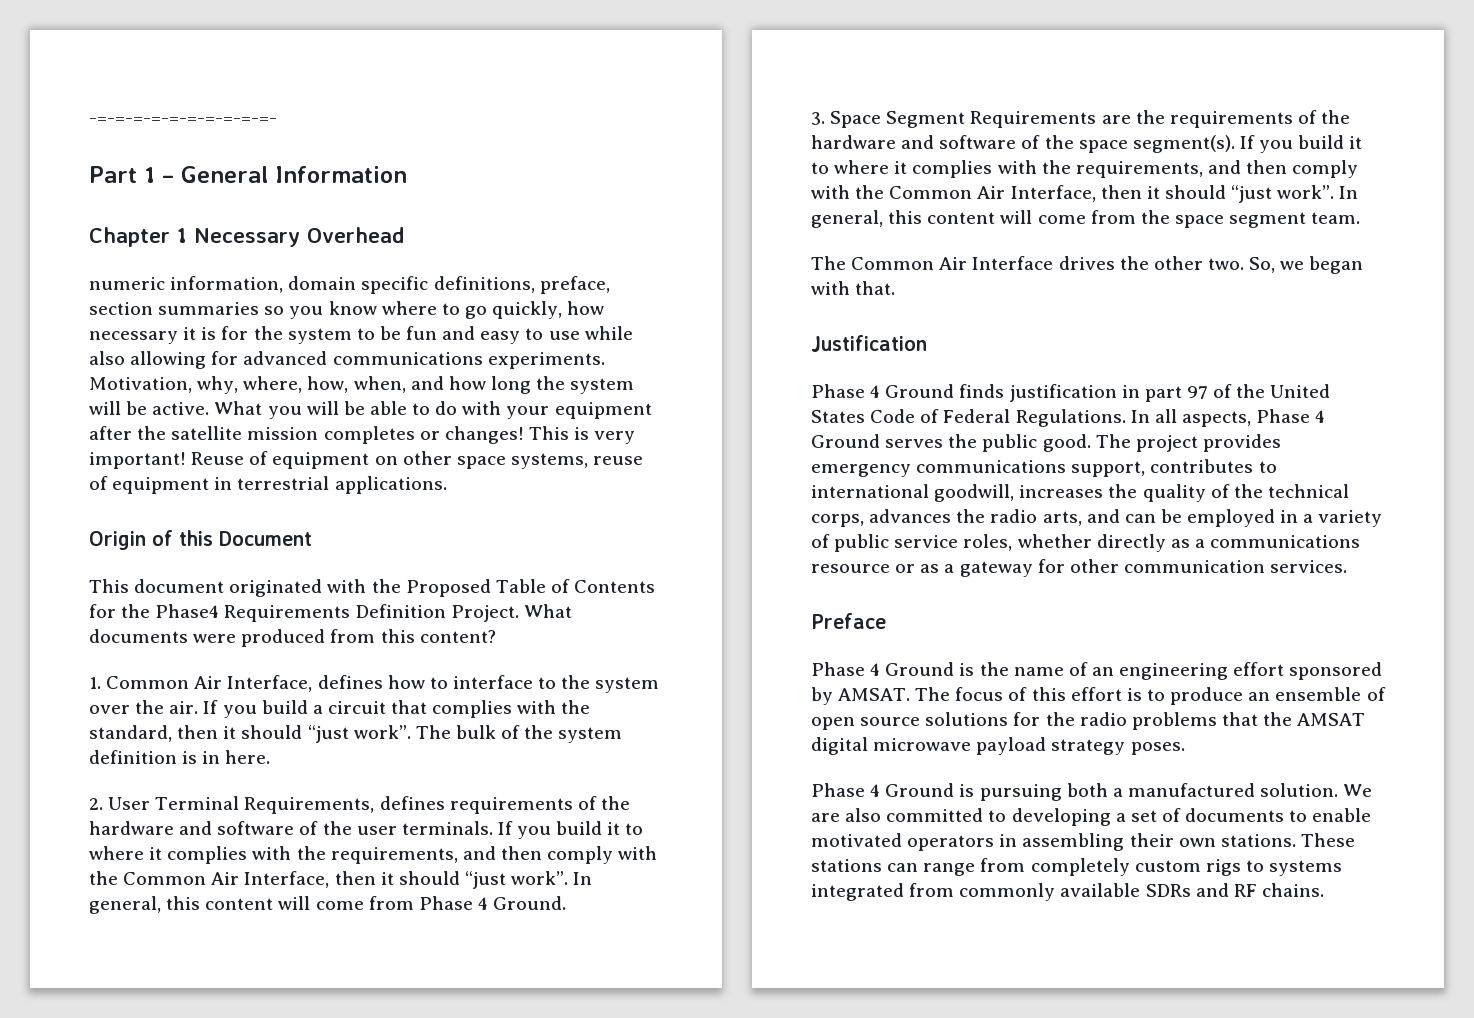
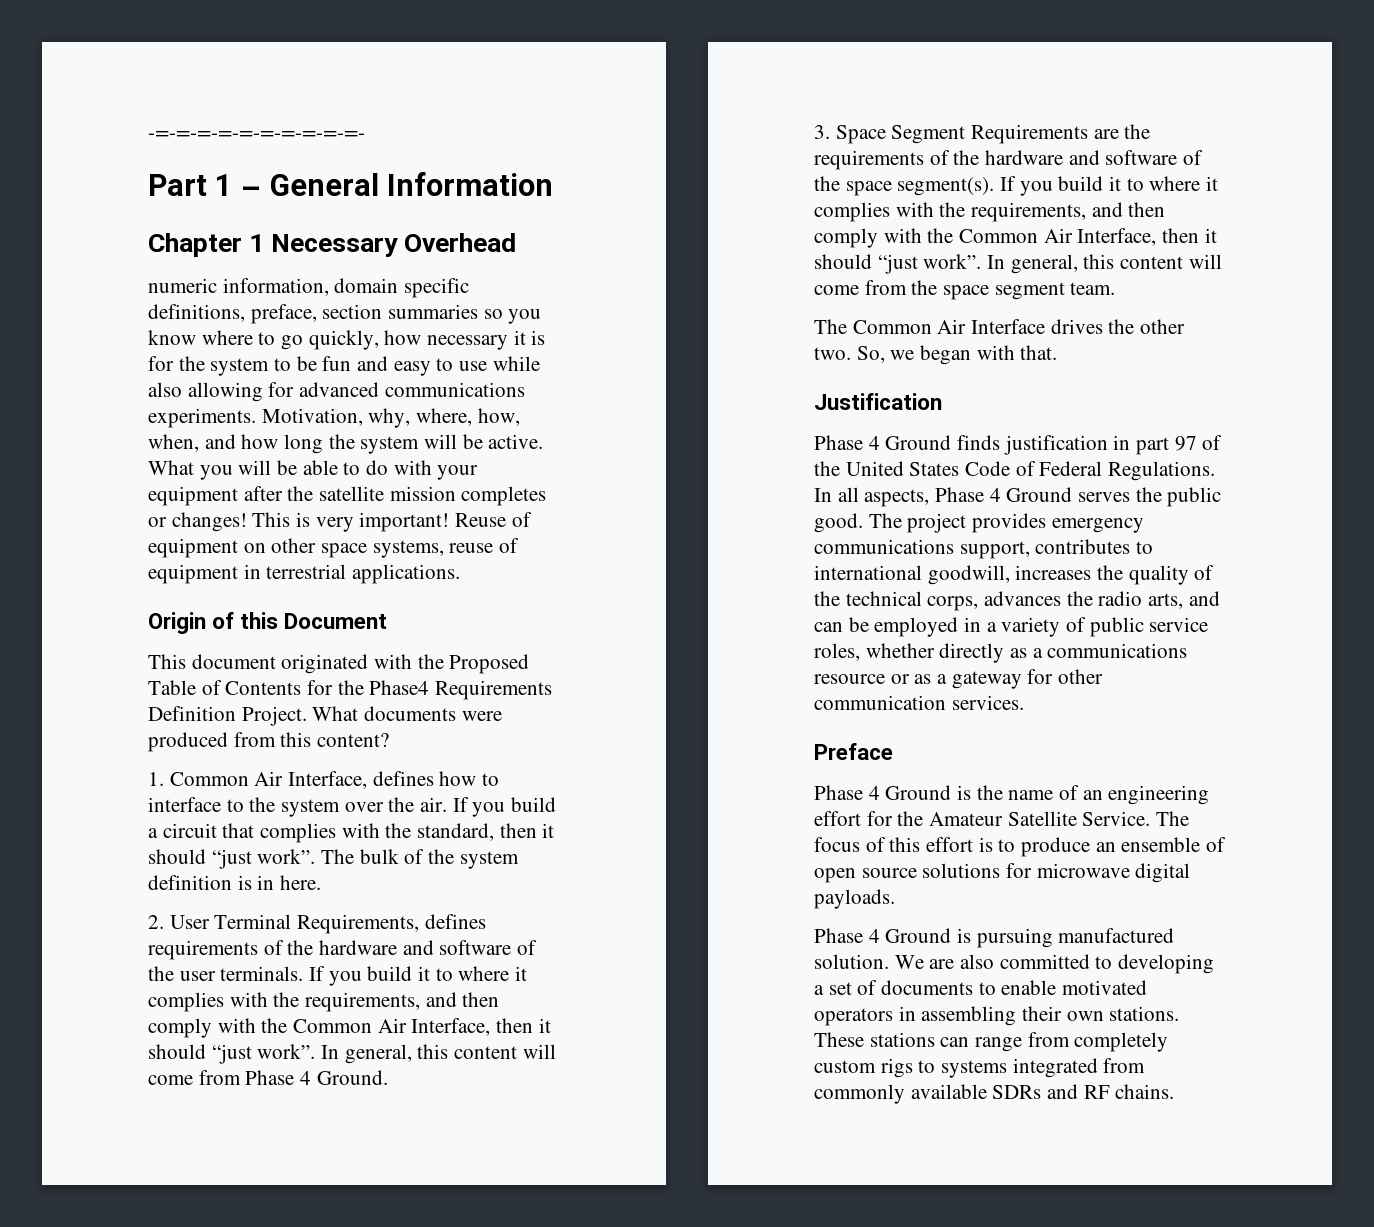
- Phase 4 Ground is the name of an engineering effort sponsored by AMSAT.
+ Phase 4 Ground is the name of an engineering effort for the Amateur Satellite Service.
- The focus of this effort is to produce an ensemble of open source solutions for the radio problems that the AMSAT digital microwave payload strategy poses.
+ The focus of this effort is to produce an ensemble of open source solutions for microwave digital payloads.
- Phase 4 Ground is pursuing both a manufactured solution.
+ Phase 4 Ground is pursuing manufactured solution.

